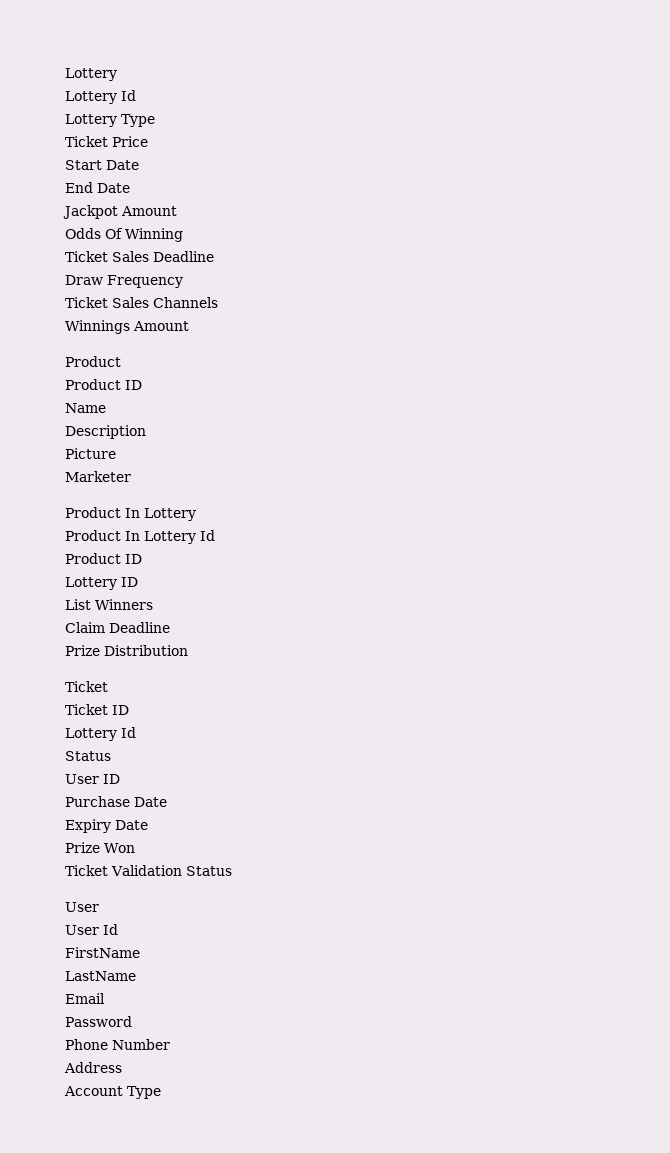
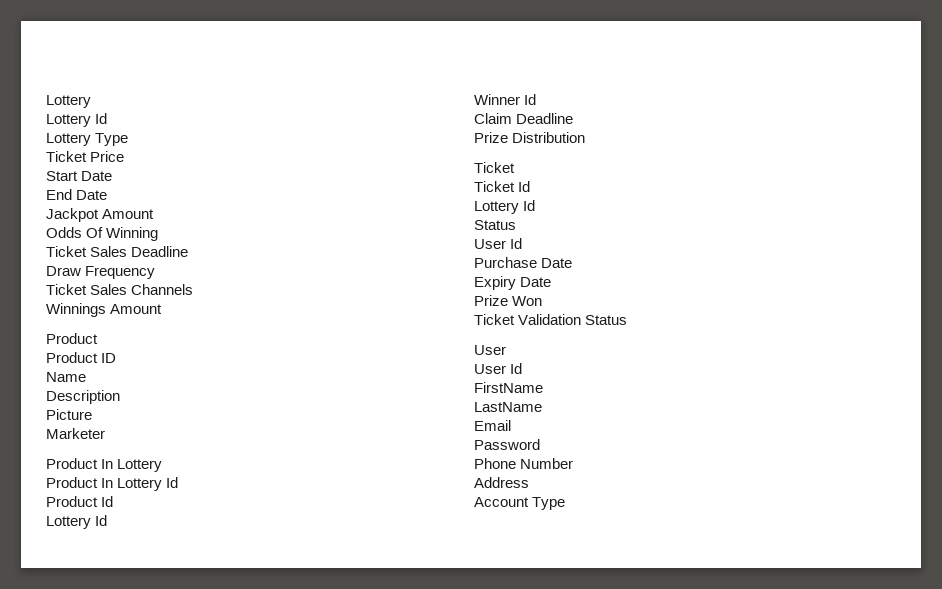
  Product In Lottery Id
- Product ID
- Lottery ID
- List Winners
+ Product Id
+ Lottery Id
+ Winner Id
- Ticket ID
+ Ticket Id
  Lottery Id
  Status
- User ID
+ User Id

